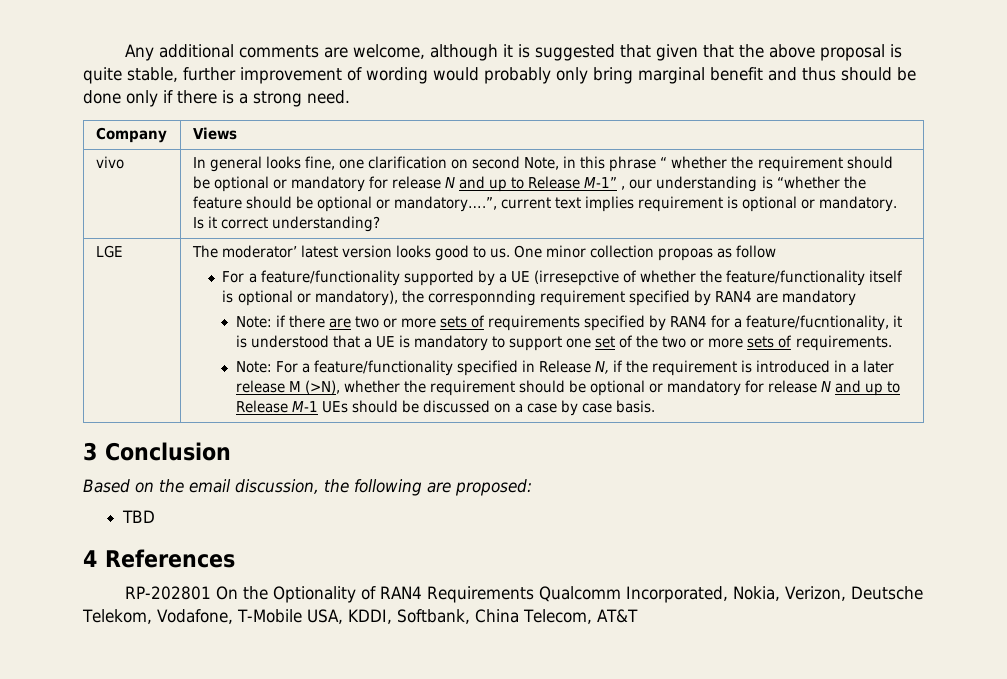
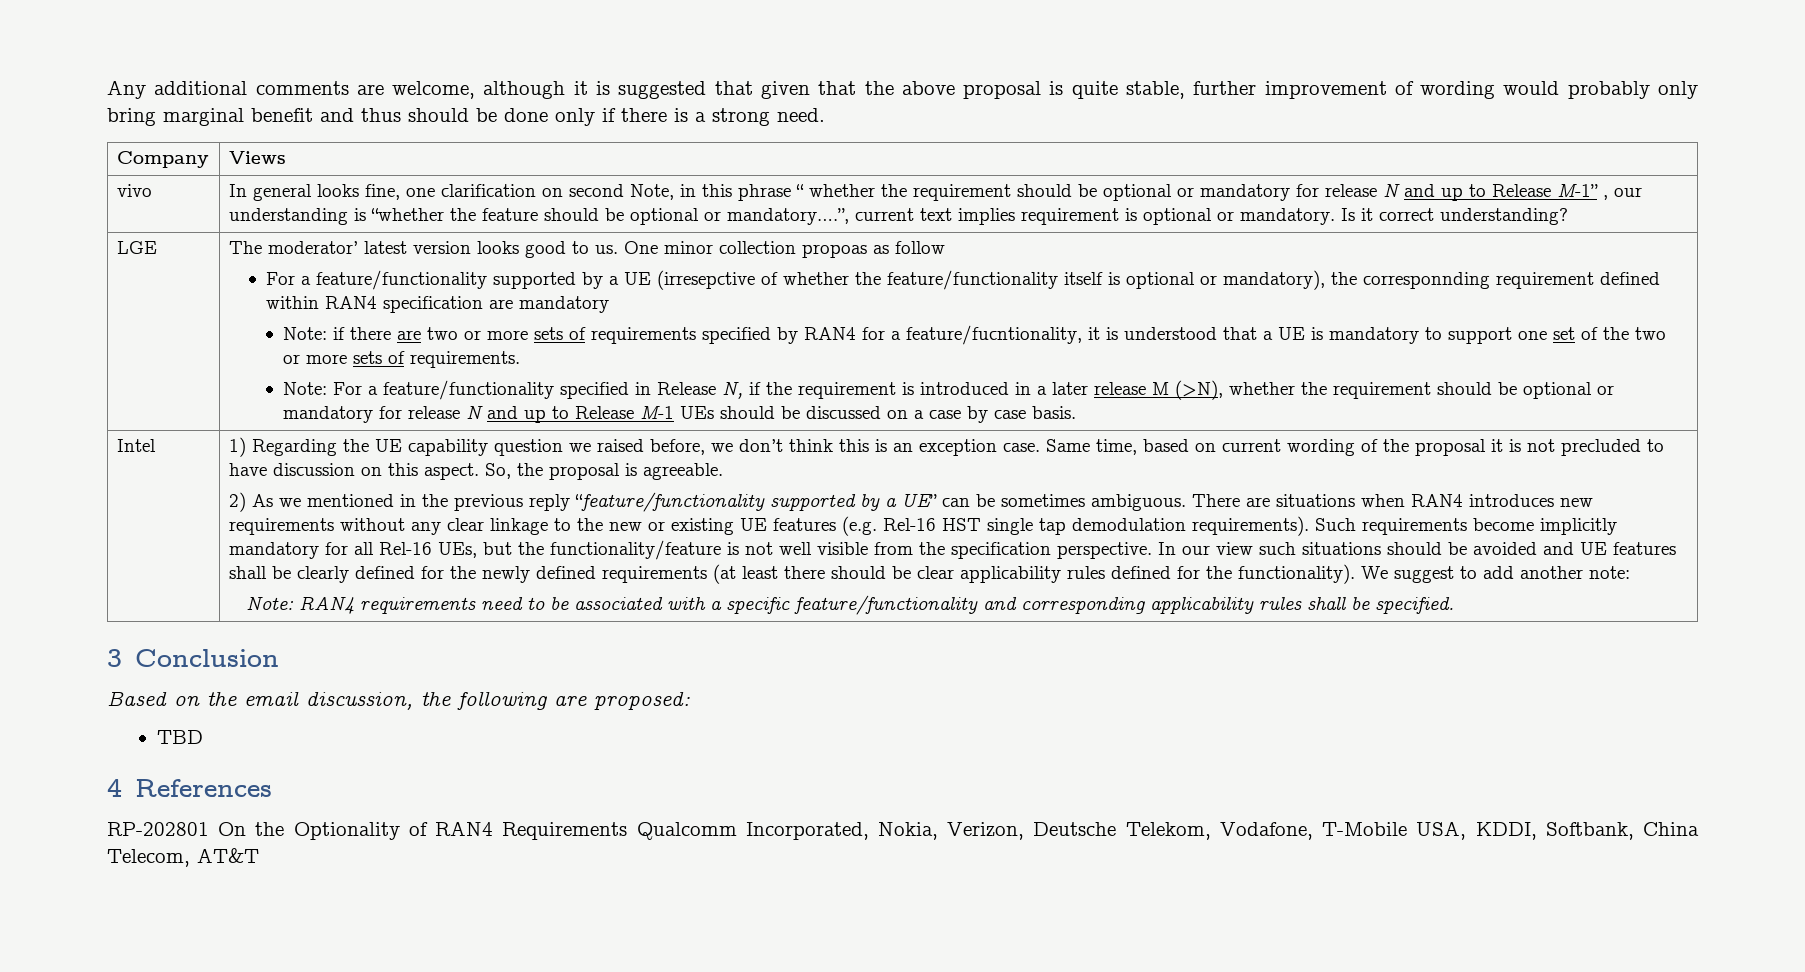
- For a feature/functionality supported by a UE (irresepctive of whether the feature/functionality itself is optional or mandatory), the corresponnding requirement specified by RAN4 are mandatory
+ For a feature/functionality supported by a UE (irresepctive of whether the feature/functionality itself is optional or mandatory), the corresponnding requirement defined within RAN4 specification are mandatory
+ Intel | 1) Regarding the UE capability question we raised before, we don’t think this is an exception case. Same time, based on current wording of the proposal it is not precluded to have discussion on this aspect. So, the proposal is agreeable.
+ 2) As we mentioned in the previous reply “feature/functionality supported by a UE” can be sometimes ambiguous. There are situations when RAN4 introduces new requirements without any clear linkage to the new or existing UE features (e.g. Rel-16 HST single tap demodulation requirements). Such requirements become implicitly mandatory for all Rel-16 UEs, but the functionality/feature is not well visible from the specification perspective. In our view such situations should be avoided and UE features shall be clearly defined for the newly defined requirements (at least there should be clear applicability rules defined for the functionality). We suggest to add another note:
+ Note: RAN4 requirements need to be associated with a specific feature/functionality and corresponding applicability rules shall be specified.

